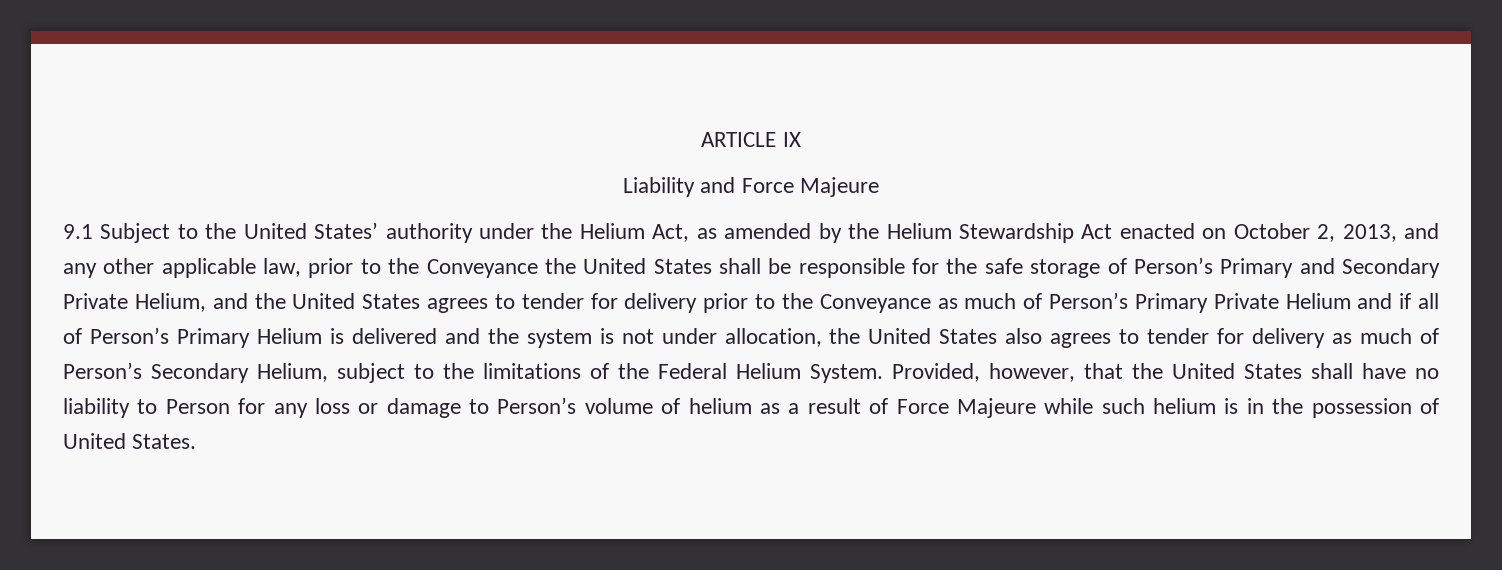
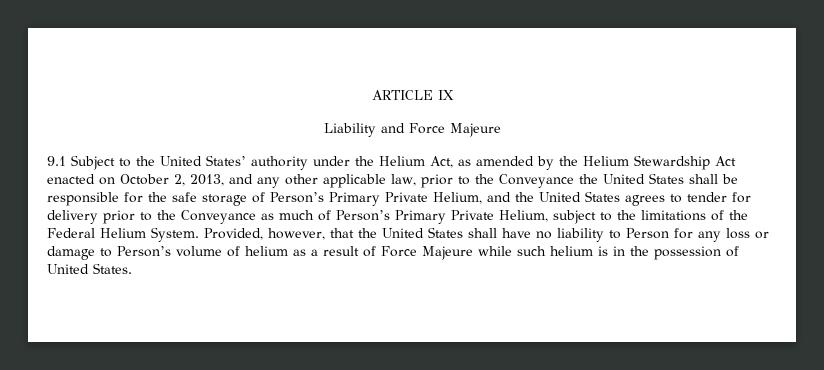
- 9.1 Subject to the United States’ authority under the Helium Act, as amended by the Helium Stewardship Act enacted on October 2, 2013, and any other applicable law, prior to the Conveyance the United States shall be responsible for the safe storage of Person’s Primary and Secondary Private Helium, and the United States agrees to tender for delivery prior to the Conveyance as much of Person’s Primary Private Helium and if all of Person’s Primary Helium is delivered and the system is not under allocation, the United States also agrees to tender for delivery as much of Person’s Secondary Helium, subject to the limitations of the Federal Helium System.
+ 9.1 Subject to the United States’ authority under the Helium Act, as amended by the Helium Stewardship Act enacted on October 2, 2013, and any other applicable law, prior to the Conveyance the United States shall be responsible for the safe storage of Person’s Primary Private Helium, and the United States agrees to tender for delivery prior to the Conveyance as much of Person’s Primary Private Helium, subject to the limitations of the Federal Helium System.

